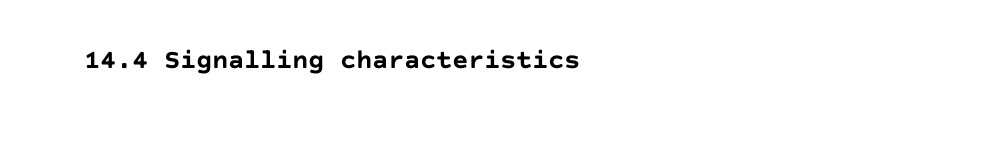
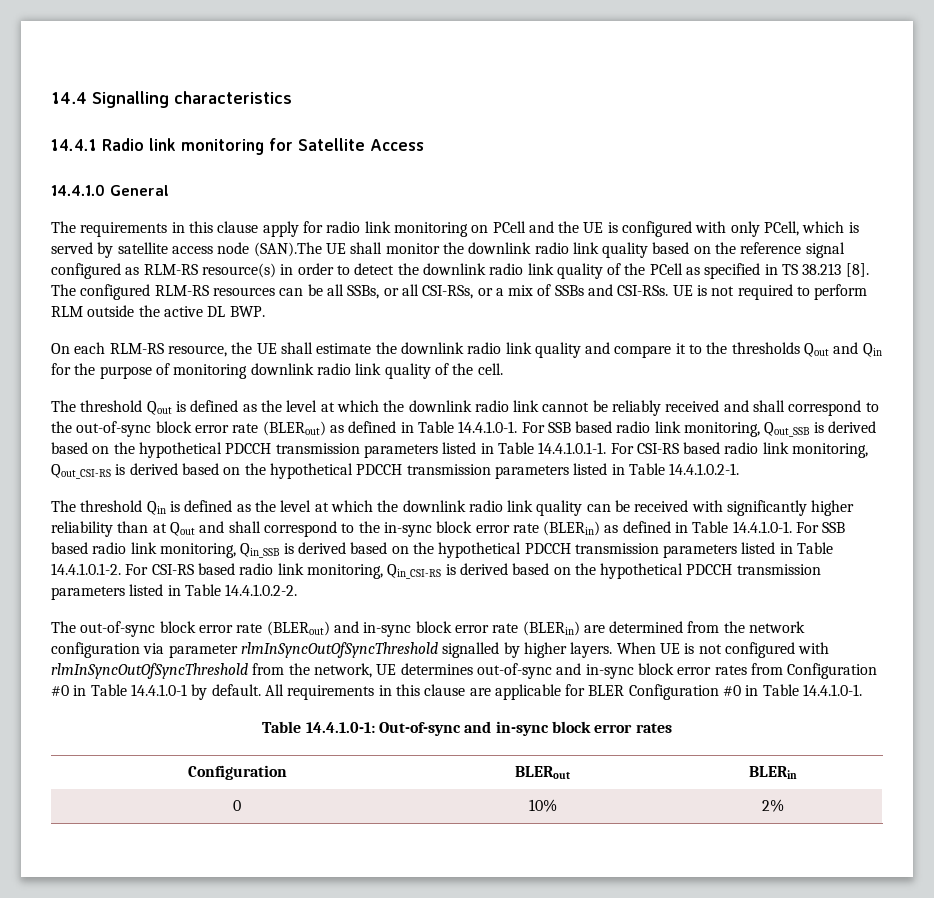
+ 14.4.1 Radio link monitoring for Satellite Access
+ 14.4.1.0 General
+ The requirements in this clause apply for radio link monitoring on PCell and the UE is configured with only PCell, which is served by satellite access node (SAN).The UE shall monitor the downlink radio link quality based on the reference signal configured as RLM-RS resource(s) in order to detect the downlink radio link quality of the PCell as specified in TS 38.213 [8]. The configured RLM-RS resources can be all SSBs, or all CSI-RSs, or a mix of SSBs and CSI-RSs. UE is not required to perform RLM outside the active DL BWP.
+ On each RLM-RS resource, the UE shall estimate the downlink radio link quality and compare it to the thresholds Qout and Qin for the purpose of monitoring downlink radio link quality of the cell.
+ The threshold Qout is defined as the level at which the downlink radio link cannot be reliably received and shall correspond to the out-of-sync block error rate (BLERout) as defined in Table 14.4.1.0-1. For SSB based radio link monitoring, Qout_SSB is derived based on the hypothetical PDCCH transmission parameters listed in Table 14.4.1.0.1-1. For CSI-RS based radio link monitoring, Qout_CSI-RS is derived based on the hypothetical PDCCH transmission parameters listed in Table 14.4.1.0.2-1.
+ The threshold Qin is defined as the level at which the downlink radio link quality can be received with significantly higher reliability than at Qout and shall correspond to the in-sync block error rate (BLERin) as defined in Table 14.4.1.0-1. For SSB based radio link monitoring, Qin_SSB is derived based on the hypothetical PDCCH transmission parameters listed in Table 14.4.1.0.1-2. For CSI-RS based radio link monitoring, Qin_CSI-RS is derived based on the hypothetical PDCCH transmission parameters listed in Table 14.4.1.0.2-2.
+ The out-of-sync block error rate (BLERout) and in-sync block error rate (BLERin) are determined from the network configuration via parameter rlmInSyncOutOfSyncThreshold signalled by higher layers. When UE is not configured with rlmInSyncOutOfSyncThreshold from the network, UE determines out-of-sync and in-sync block error rates from Configuration #0 in Table 14.4.1.0-1 by default. All requirements in this clause are applicable for BLER Configuration #0 in Table 14.4.1.0-1.
+ Table 14.4.1.0-1: Out-of-sync and in-sync block error rates
+ Configuration | BLERout | BLERin
+ 0 | 10% | 2%

